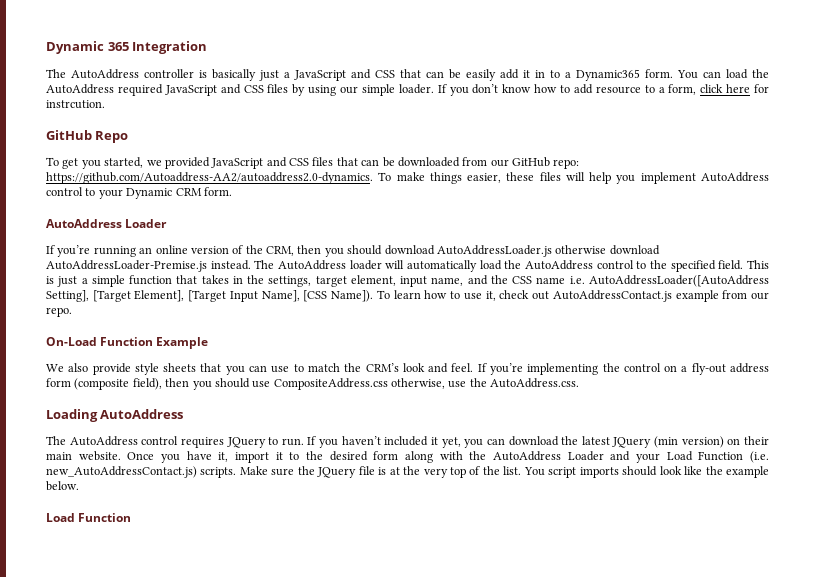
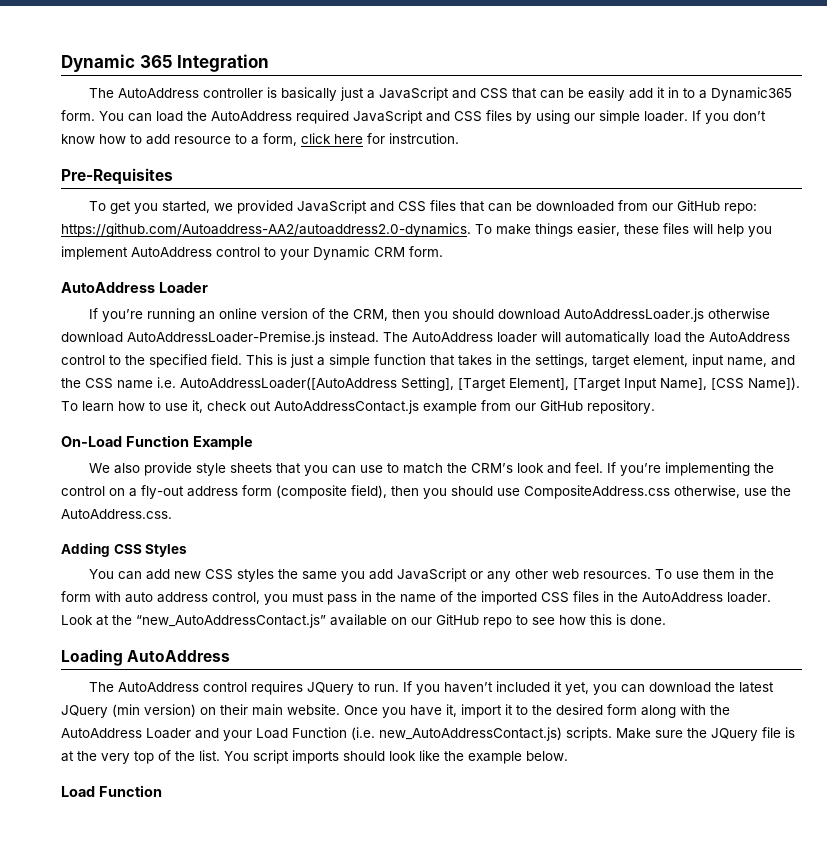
- GitHub Repo
+ Pre-Requisites
- To learn how to use it, check out AutoAddressContact.js example from our repo.
+ To learn how to use it, check out AutoAddressContact.js example from our GitHub repository.
+ Adding CSS Styles
+ You can add new CSS styles the same you add JavaScript or any other web resources. To use them in the form with auto address control, you must pass in the name of the imported CSS files in the AutoAddress loader. Look at the “new_AutoAddressContact.js” available on our GitHub repo to see how this is done.

